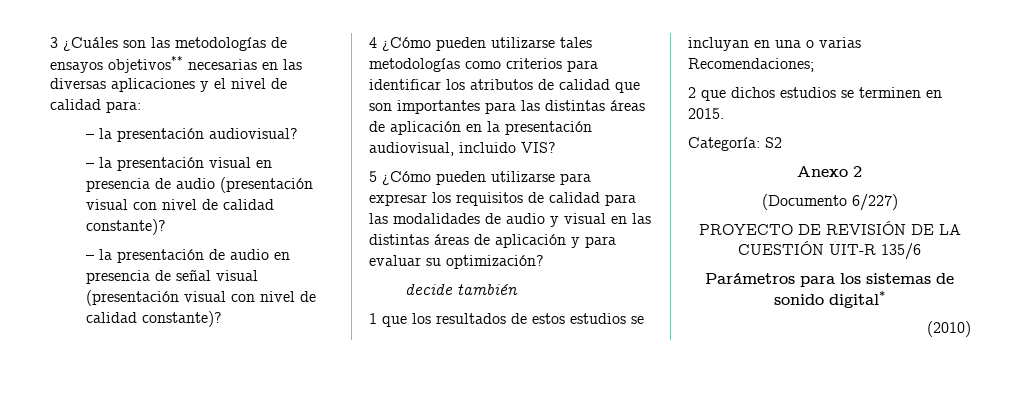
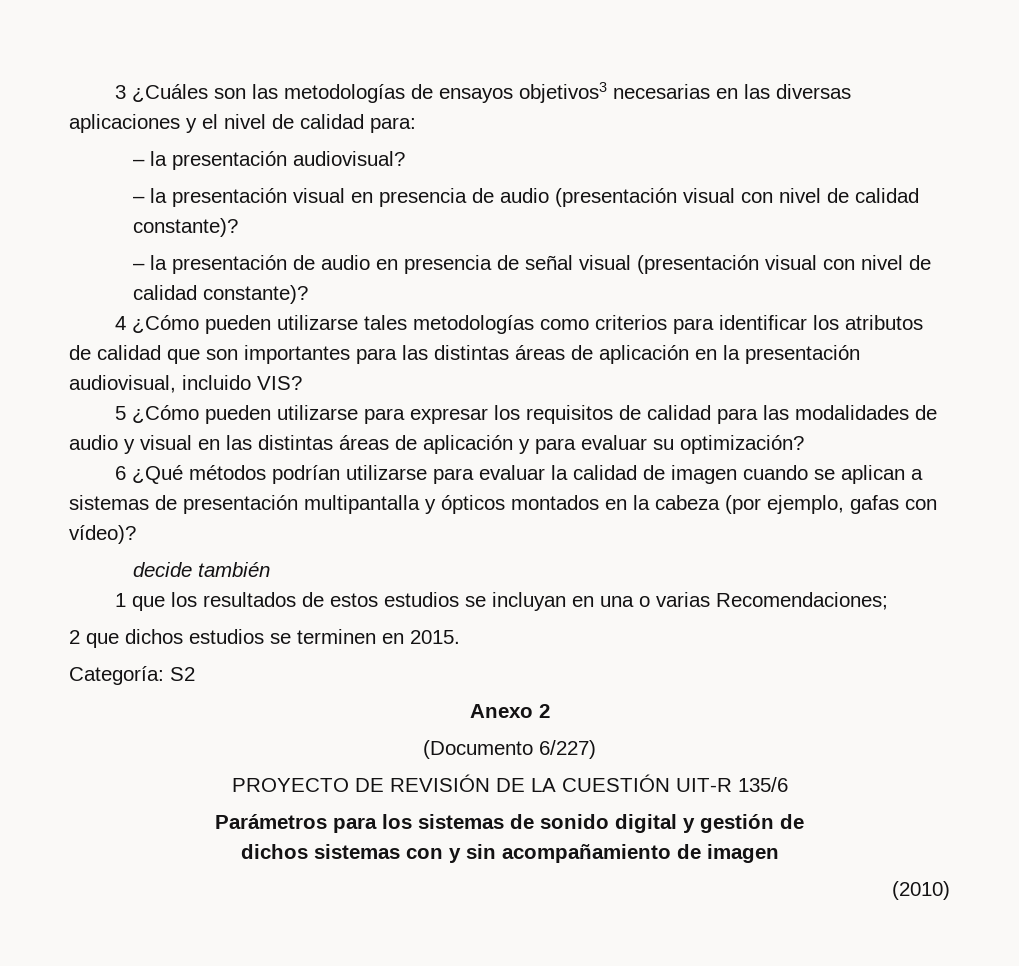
- 3 ¿Cuáles son las metodologías de ensayos objetivos** necesarias en las diversas aplicaciones y el nivel de calidad para:
+ 3 ¿Cuáles son las metodologías de ensayos objetivos3 necesarias en las diversas aplicaciones y el nivel de calidad para:
+ 6 ¿Qué métodos podrían utilizarse para evaluar la calidad de imagen cuando se aplican a sistemas de presentación multipantalla y ópticos montados en la cabeza (por ejemplo, gafas con vídeo)?
- Parámetros para los sistemas de sonido digital*
+ Parámetros para los sistemas de sonido digital y gestión de
+ dichos sistemas con y sin acompañamiento de imagen

